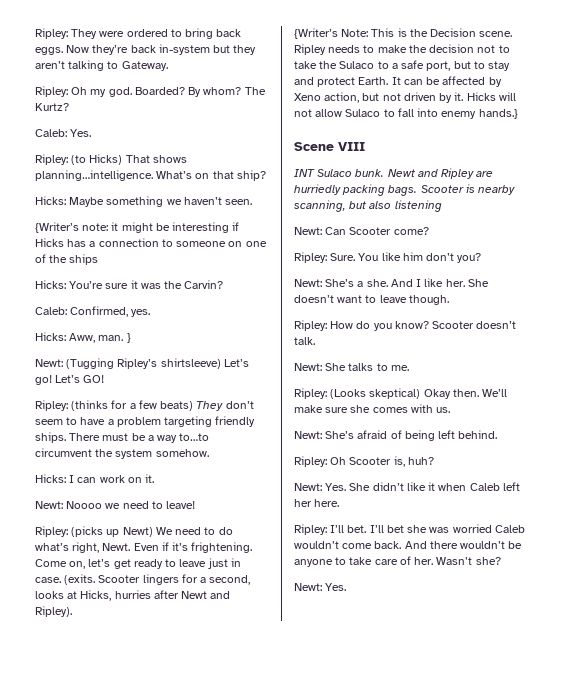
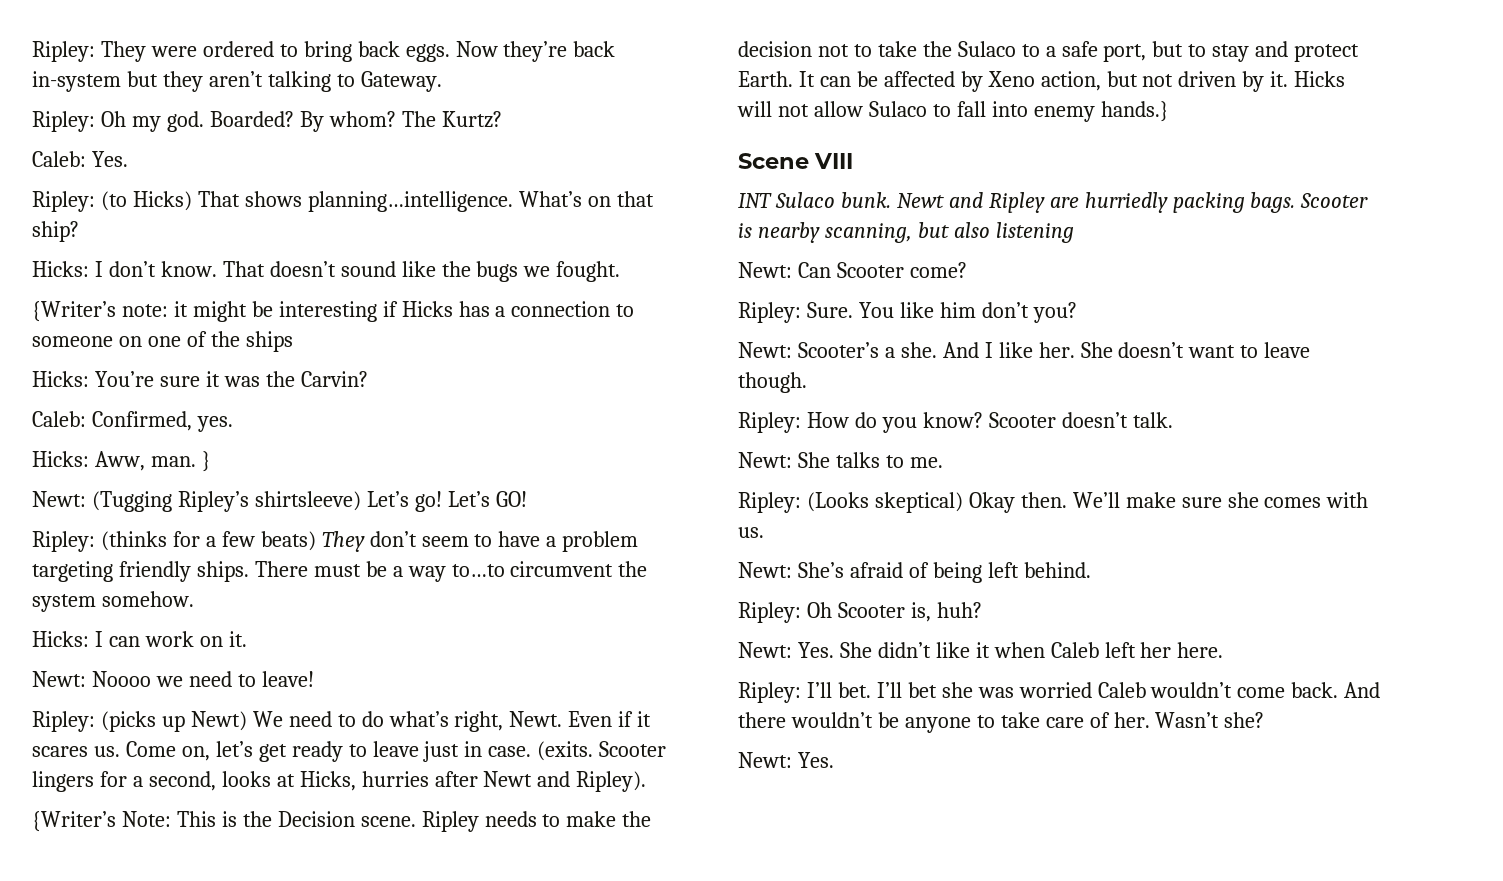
- Hicks: Maybe something we haven’t seen.
+ Hicks: I don’t know. That doesn’t sound like the bugs we fought.
- Even if it’s frightening.
+ Even if it scares us.
- Newt: She’s a she.
+ Newt: Scooter’s a she.

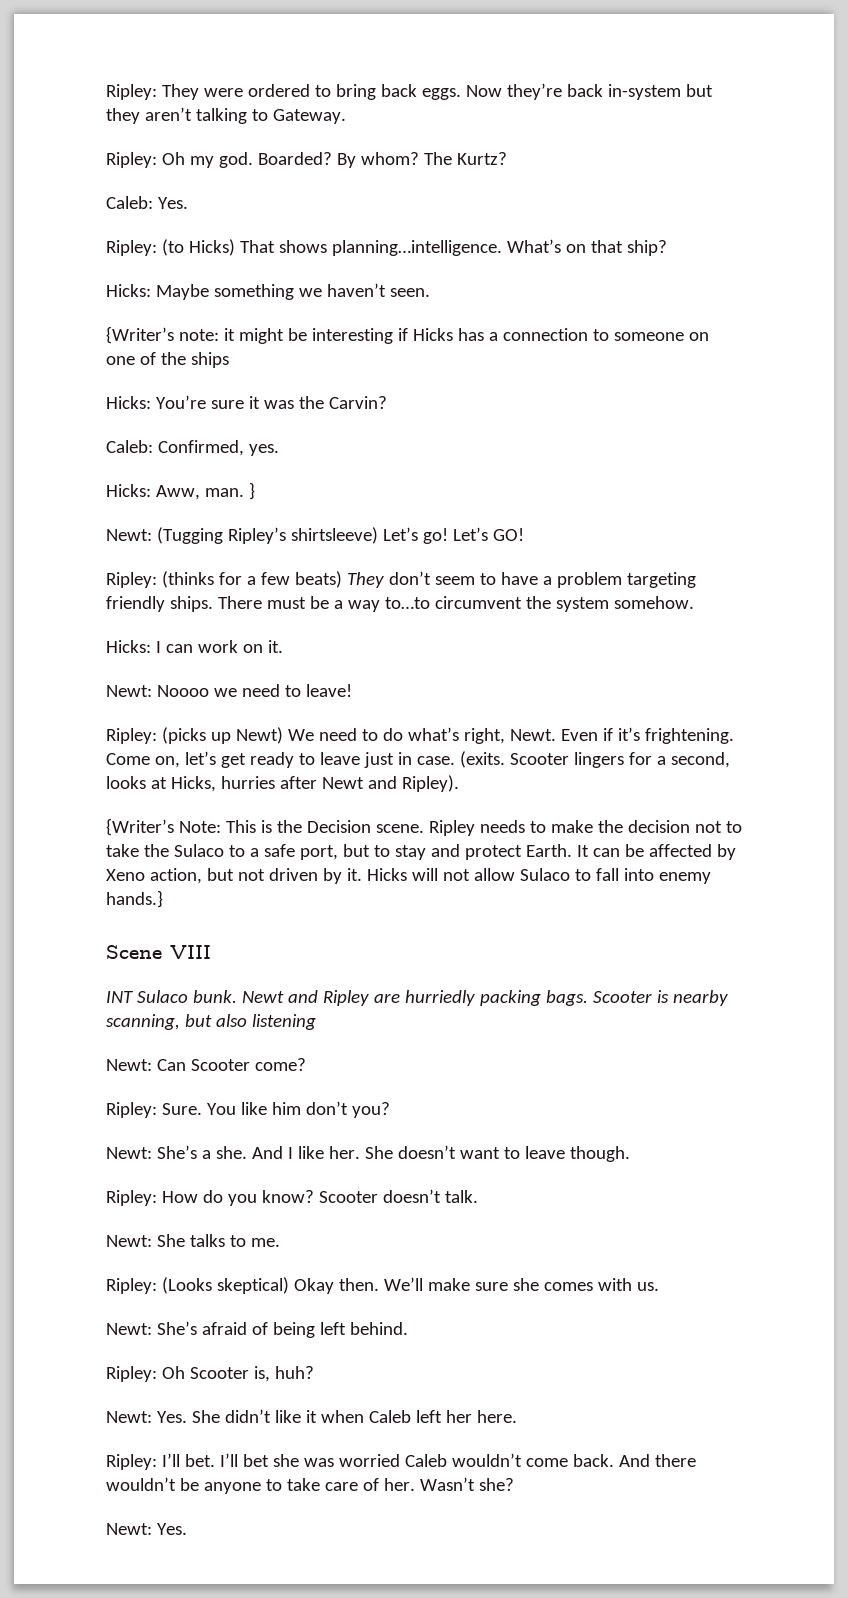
- Hicks: I don’t know. That doesn’t sound like the bugs we fought.
+ Hicks: Maybe something we haven’t seen.
- Even if it scares us.
+ Even if it’s frightening.
- Newt: Scooter’s a she.
+ Newt: She’s a she.

